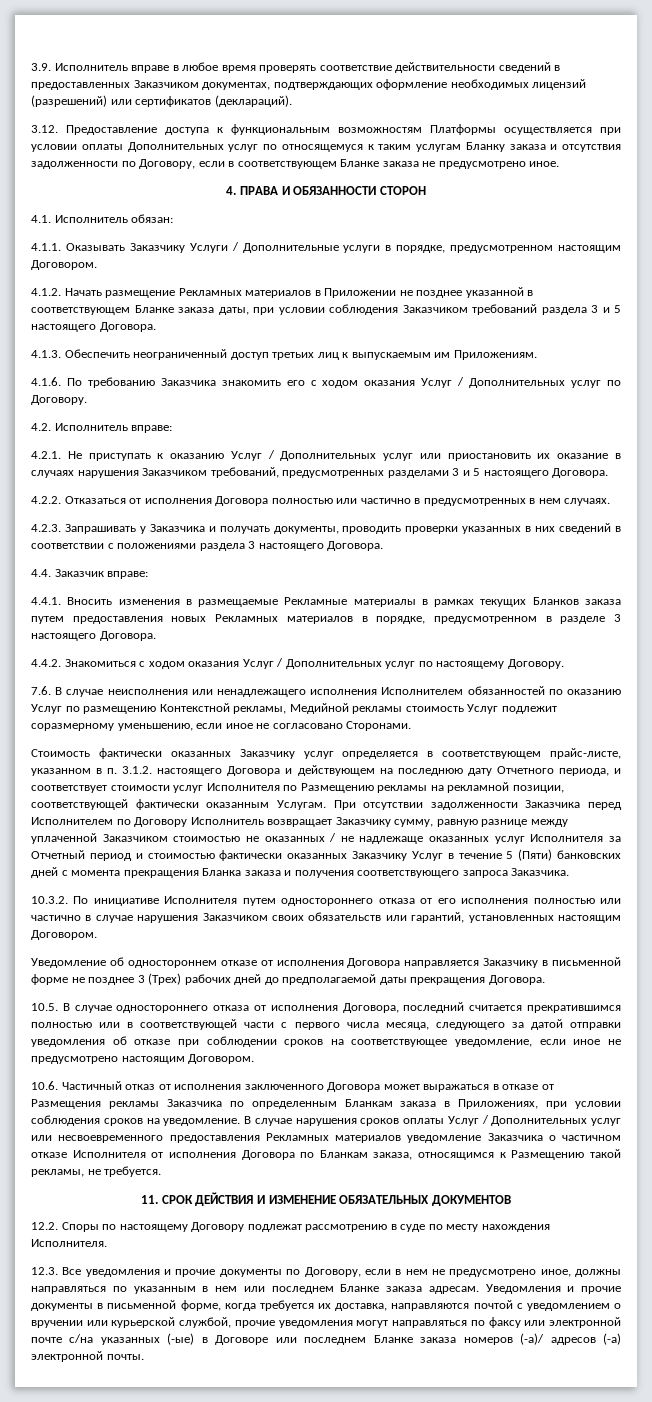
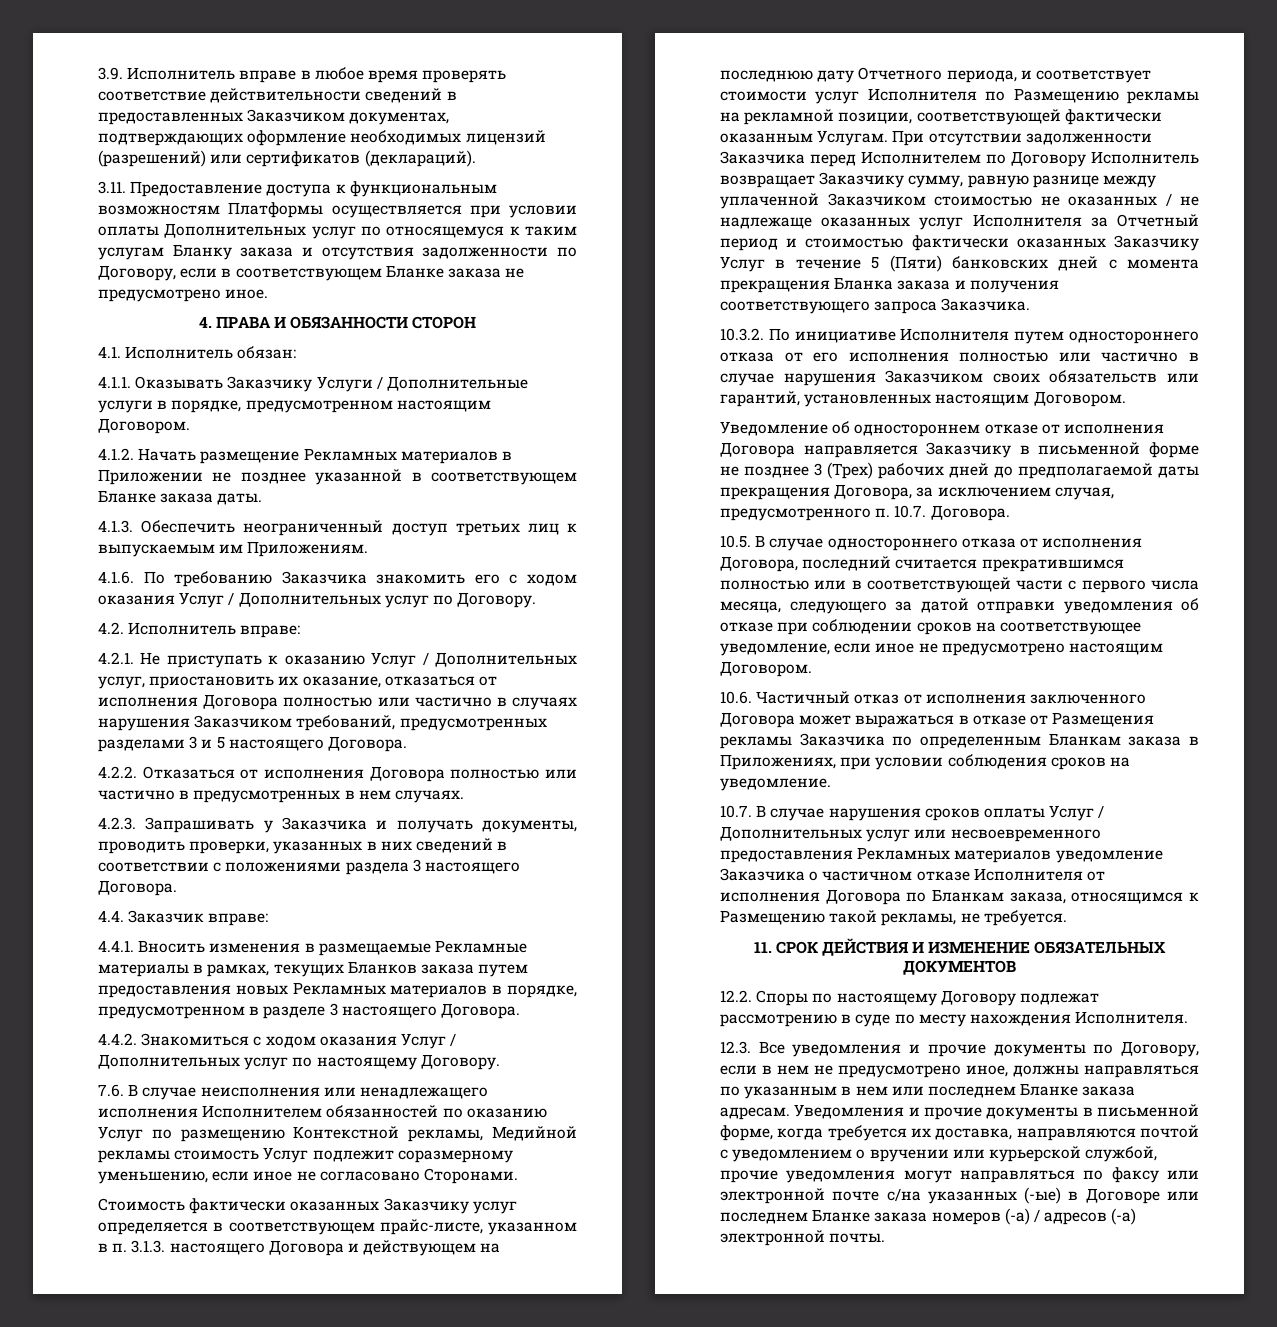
- 3.12. Предоставление доступа к функциональным возможностям Платформы осуществляется при условии оплаты Дополнительных услуг по относящемуся к таким услугам Бланку заказа и отсутствия задолженности по Договору, если в соответствующем Бланке заказа не предусмотрено иное.
+ 3.11. Предоставление доступа к функциональным возможностям Платформы осуществляется при условии оплаты Дополнительных услуг по относящемуся к таким услугам Бланку заказа и отсутствия задолженности по Договору, если в соответствующем Бланке заказа не предусмотрено иное.
- 4.1.2. Начать размещение Рекламных материалов в Приложении не позднее указанной в соответствующем Бланке заказа даты, при условии соблюдения Заказчиком требований раздела 3 и 5 настоящего Договора.
+ 4.1.2. Начать размещение Рекламных материалов в Приложении не позднее указанной в соответствующем Бланке заказа даты.
- 4.2.1. Не приступать к оказанию Услуг / Дополнительных услуг или приостановить их оказание в случаях нарушения Заказчиком требований, предусмотренных разделами 3 и 5 настоящего Договора.
+ 4.2.1. Не приступать к оказанию Услуг / Дополнительных услуг, приостановить их оказание, отказаться от исполнения Договора полностью или частично в случаях нарушения Заказчиком требований, предусмотренных разделами 3 и 5 настоящего Договора.
- 4.2.3. Запрашивать у Заказчика и получать документы, проводить проверки указанных в них сведений в соответствии с положениями раздела 3 настоящего Договора.
+ 4.2.3. Запрашивать у Заказчика и получать документы, проводить проверки, указанных в них сведений в соответствии с положениями раздела 3 настоящего Договора.
- 4.4.1. Вносить изменения в размещаемые Рекламные материалы в рамках текущих Бланков заказа путем предоставления новых Рекламных материалов в порядке, предусмотренном в разделе 3 настоящего Договора.
+ 4.4.1. Вносить изменения в размещаемые Рекламные материалы в рамках, текущих Бланков заказа путем предоставления новых Рекламных материалов в порядке, предусмотренном в разделе 3 настоящего Договора.
- Стоимость фактически оказанных Заказчику услуг определяется в соответствующем прайс-листе, указанном в п. 3.1.2. настоящего Договора и действующем на последнюю дату Отчетного периода, и соответствует стоимости услуг Исполнителя по Размещению рекламы на рекламной позиции, соответствующей фактически оказанным Услугам.
+ Стоимость фактически оказанных Заказчику услуг определяется в соответствующем прайс-листе, указанном в п. 3.1.3. настоящего Договора и действующем на последнюю дату Отчетного периода, и соответствует стоимости услуг Исполнителя по Размещению рекламы на рекламной позиции, соответствующей фактически оказанным Услугам.
- Уведомление об одностороннем отказе от исполнения Договора направляется Заказчику в письменной форме не позднее 3 (Трех) рабочих дней до предполагаемой даты прекращения Договора.
+ Уведомление об одностороннем отказе от исполнения Договора направляется Заказчику в письменной форме не позднее 3 (Трех) рабочих дней до предполагаемой даты прекращения Договора, за исключением случая, предусмотренного п. 10.7. Договора.
- 10.6. Частичный отказ от исполнения заключенного Договора может выражаться в отказе от Размещения рекламы Заказчика по определенным Бланкам заказа в Приложениях, при условии соблюдения сроков на уведомление. В случае нарушения сроков оплаты Услуг / Дополнительных услуг или несвоевременного предоставления Рекламных материалов уведомление Заказчика о частичном отказе Исполнителя от исполнения Договора по Бланкам заказа, относящимся к Размещению такой рекламы, не требуется.
+ 10.6. Частичный отказ от исполнения заключенного Договора может выражаться в отказе от Размещения рекламы Заказчика по определенным Бланкам заказа в Приложениях, при условии соблюдения сроков на уведомление.
+ 10.7. В случае нарушения сроков оплаты Услуг / Дополнительных услуг или несвоевременного предоставления Рекламных материалов уведомление Заказчика о частичном отказе Исполнителя от исполнения Договора по Бланкам заказа, относящимся к Размещению такой рекламы, не требуется.
- Уведомления и прочие документы в письменной форме, когда требуется их доставка, направляются почтой с уведомлением о вручении или курьерской службой, прочие уведомления могут направляться по факсу или электронной почте с/на указанных (-ые) в Договоре или последнем Бланке заказа номеров (-а)/ адресов (-а) электронной почты.
+ Уведомления и прочие документы в письменной форме, когда требуется их доставка, направляются почтой с уведомлением о вручении или курьерской службой, прочие уведомления могут направляться по факсу или электронной почте с/на указанных (-ые) в Договоре или последнем Бланке заказа номеров (-а) / адресов (-а) электронной почты.

